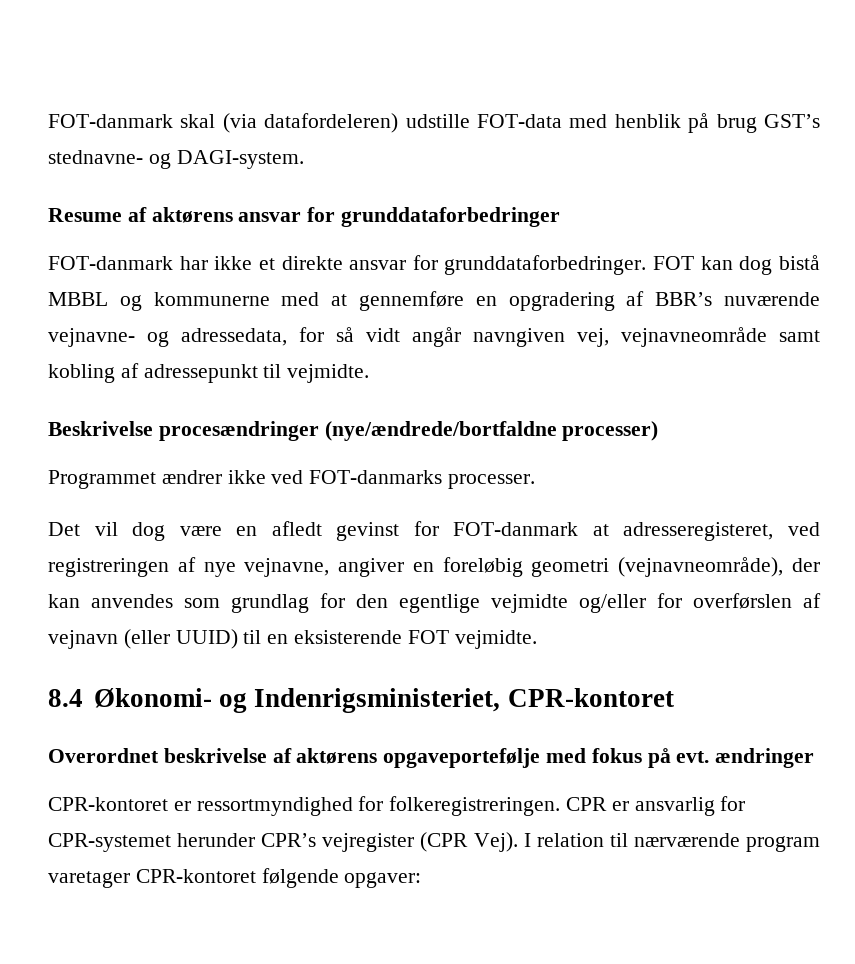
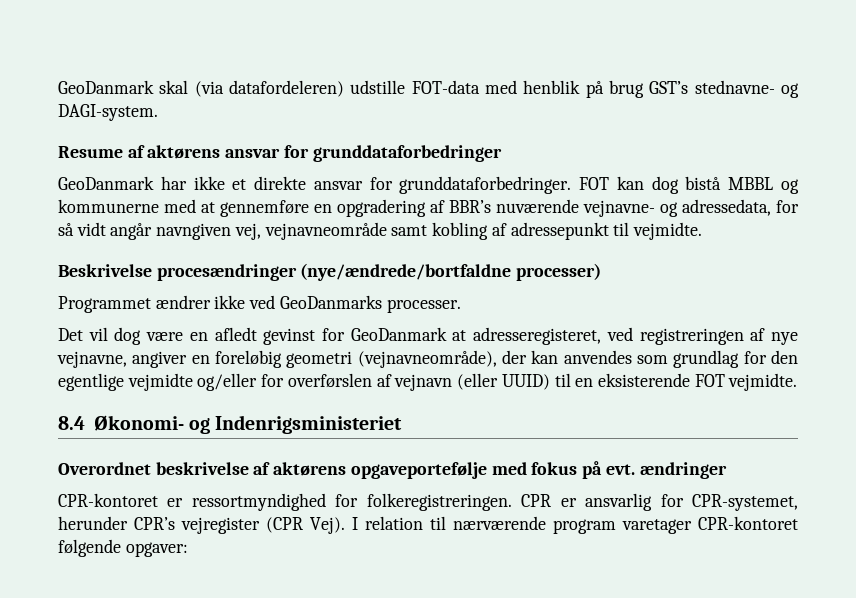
- FOT-danmark skal (via datafordeleren) udstille FOT-data med henblik på brug GST’s stednavne- og DAGI-system.
+ GeoDanmark skal (via datafordeleren) udstille FOT-data med henblik på brug GST’s stednavne- og DAGI-system.
- FOT-danmark har ikke et direkte ansvar for grunddataforbedringer.
+ GeoDanmark har ikke et direkte ansvar for grunddataforbedringer.
- Programmet ændrer ikke ved FOT-danmarks processer.
+ Programmet ændrer ikke ved GeoDanmarks processer.
- Det vil dog være en afledt gevinst for FOT-danmark at adresseregisteret, ved registreringen af nye vejnavne, angiver en foreløbig geometri (vejnavneområde), der kan anvendes som grundlag for den egentlige vejmidte og/eller for overførslen af vejnavn (eller UUID) til en eksisterende FOT vejmidte.
+ Det vil dog være en afledt gevinst for GeoDanmark at adresseregisteret, ved registreringen af nye vejnavne, angiver en foreløbig geometri (vejnavneområde), der kan anvendes som grundlag for den egentlige vejmidte og/eller for overførslen af vejnavn (eller UUID) til en eksisterende FOT vejmidte.
- 8.4 Økonomi- og Indenrigsministeriet, CPR-kontoret
+ 8.4 Økonomi- og Indenrigsministeriet
- CPR er ansvarlig for CPR-systemet herunder CPR’s vejregister (CPR Vej).
+ CPR er ansvarlig for CPR-systemet, herunder CPR’s vejregister (CPR Vej).

